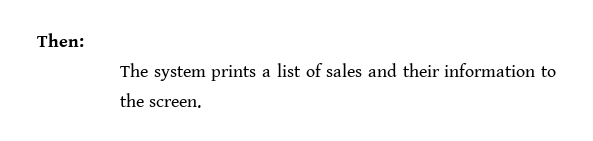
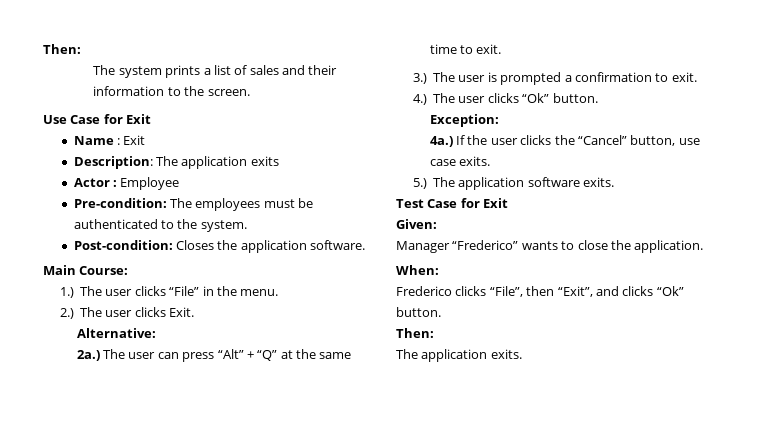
+ Use Case for Exit
+ Name : Exit
+ Description: The application exits
+ Actor : Employee
+ Pre-condition: The employees must be authenticated to the system.
+ Post-condition: Closes the application software.
+ Main Course:
+ 1.) The user clicks “File” in the menu.
+ 2.) The user clicks Exit.
+ Alternative:
+ 2a.) The user can press “Alt” + “Q” at the same time to exit.
+ 3.) The user is prompted a confirmation to exit.
+ 4.) The user clicks “Ok” button.
+ Exception:
+ 4a.) If the user clicks the “Cancel” button, use case exits.
+ 5.) The application software exits.
+ Test Case for Exit
+ Given:
+ Manager “Frederico” wants to close the application.
+ When:
+ Frederico clicks “File”, then “Exit”, and clicks “Ok” button.
+ Then:
+ The application exits.

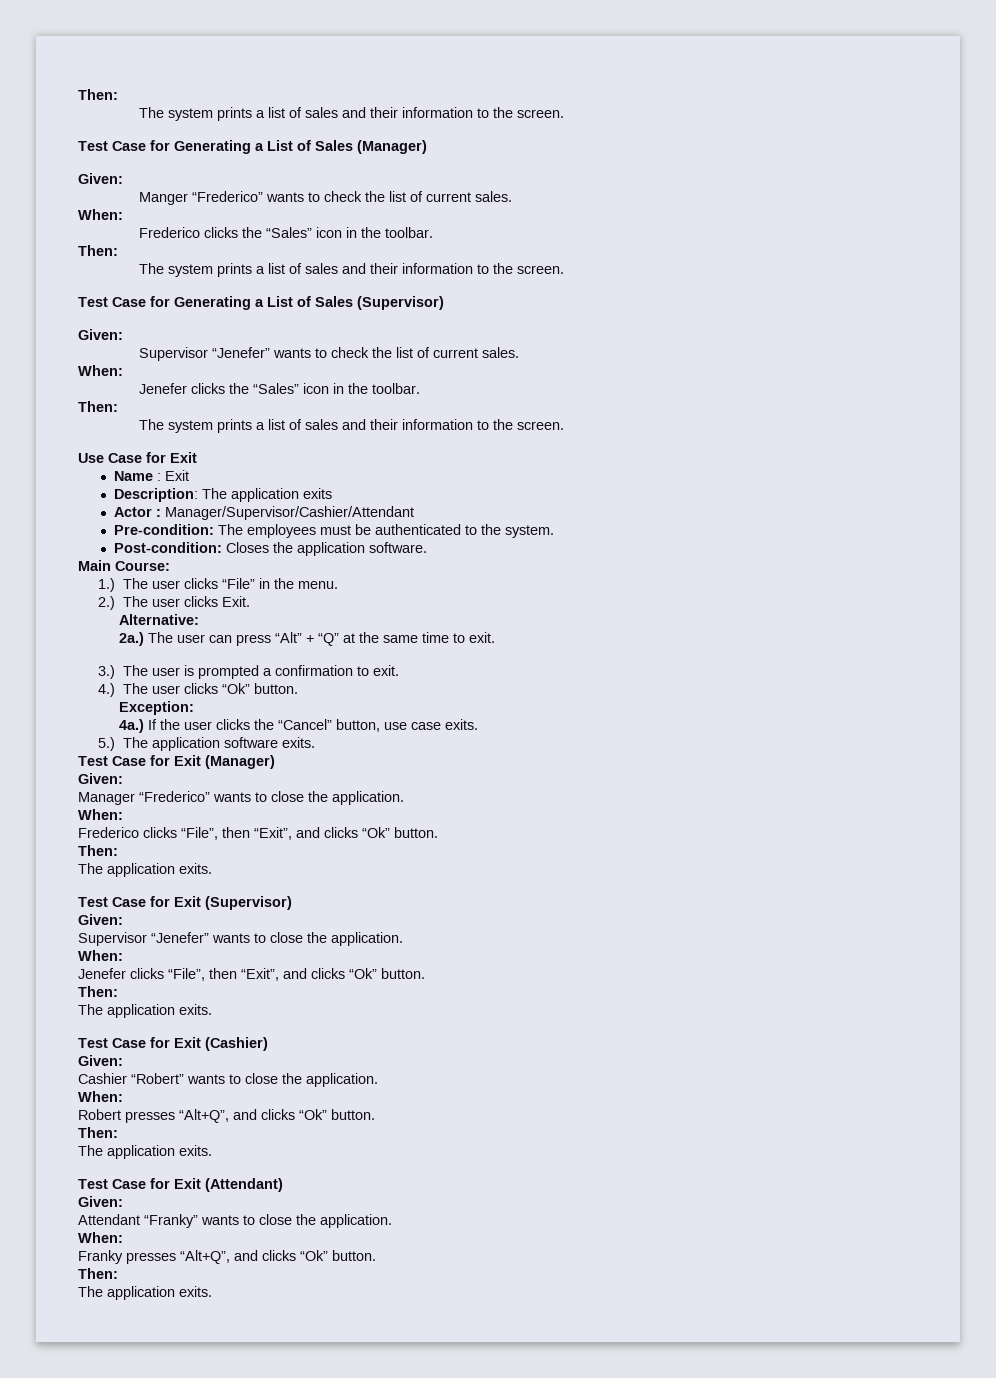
+ Test Case for Generating a List of Sales (Manager)
+ Given:
+ Manger “Frederico” wants to check the list of current sales.
+ When:
+ Frederico clicks the “Sales” icon in the toolbar.
+ Then:
+ The system prints a list of sales and their information to the screen.
+ Test Case for Generating a List of Sales (Supervisor)
+ Given:
+ Supervisor “Jenefer” wants to check the list of current sales.
+ When:
+ Jenefer clicks the “Sales” icon in the toolbar.
+ Then:
+ The system prints a list of sales and their information to the screen.
- Actor : Employee
+ Actor : Manager/Supervisor/Cashier/Attendant
- Test Case for Exit
+ Test Case for Exit (Manager)
+ Test Case for Exit (Supervisor)
+ Given:
+ Supervisor “Jenefer” wants to close the application.
+ When:
+ Jenefer clicks “File”, then “Exit”, and clicks “Ok” button.
+ Then:
+ The application exits.
+ Test Case for Exit (Cashier)
+ Given:
+ Cashier “Robert” wants to close the application.
+ When:
+ Robert presses “Alt+Q”, and clicks “Ok” button.
+ Then:
+ The application exits.
+ Test Case for Exit (Attendant)
+ Given:
+ Attendant “Franky” wants to close the application.
+ When:
+ Franky presses “Alt+Q”, and clicks “Ok” button.
+ Then:
+ The application exits.

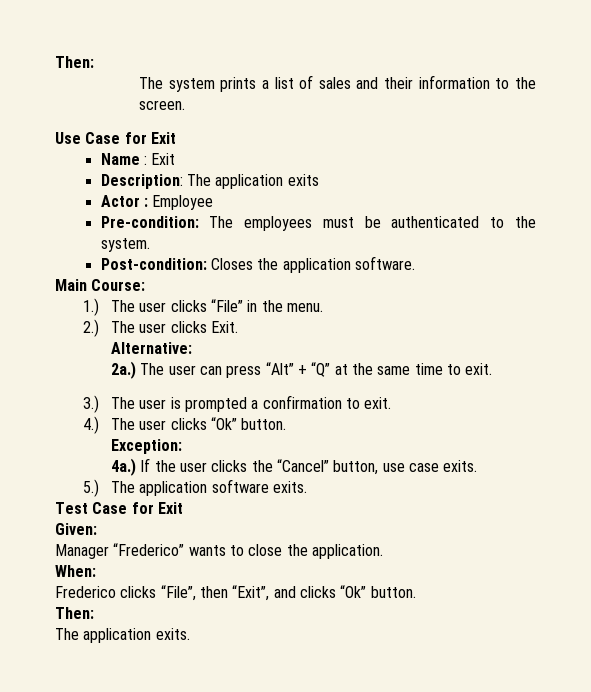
- Test Case for Generating a List of Sales (Manager)
- Given:
- Manger “Frederico” wants to check the list of current sales.
- When:
- Frederico clicks the “Sales” icon in the toolbar.
- Then:
- The system prints a list of sales and their information to the screen.
- Test Case for Generating a List of Sales (Supervisor)
- Given:
- Supervisor “Jenefer” wants to check the list of current sales.
- When:
- Jenefer clicks the “Sales” icon in the toolbar.
- Then:
- The system prints a list of sales and their information to the screen.
- Actor : Manager/Supervisor/Cashier/Attendant
+ Actor : Employee
- Test Case for Exit (Manager)
+ Test Case for Exit
- Test Case for Exit (Supervisor)
- Given:
- Supervisor “Jenefer” wants to close the application.
- When:
- Jenefer clicks “File”, then “Exit”, and clicks “Ok” button.
- Then:
- The application exits.
- Test Case for Exit (Cashier)
- Given:
- Cashier “Robert” wants to close the application.
- When:
- Robert presses “Alt+Q”, and clicks “Ok” button.
- Then:
- The application exits.
- Test Case for Exit (Attendant)
- Given:
- Attendant “Franky” wants to close the application.
- When:
- Franky presses “Alt+Q”, and clicks “Ok” button.
- Then:
- The application exits.

